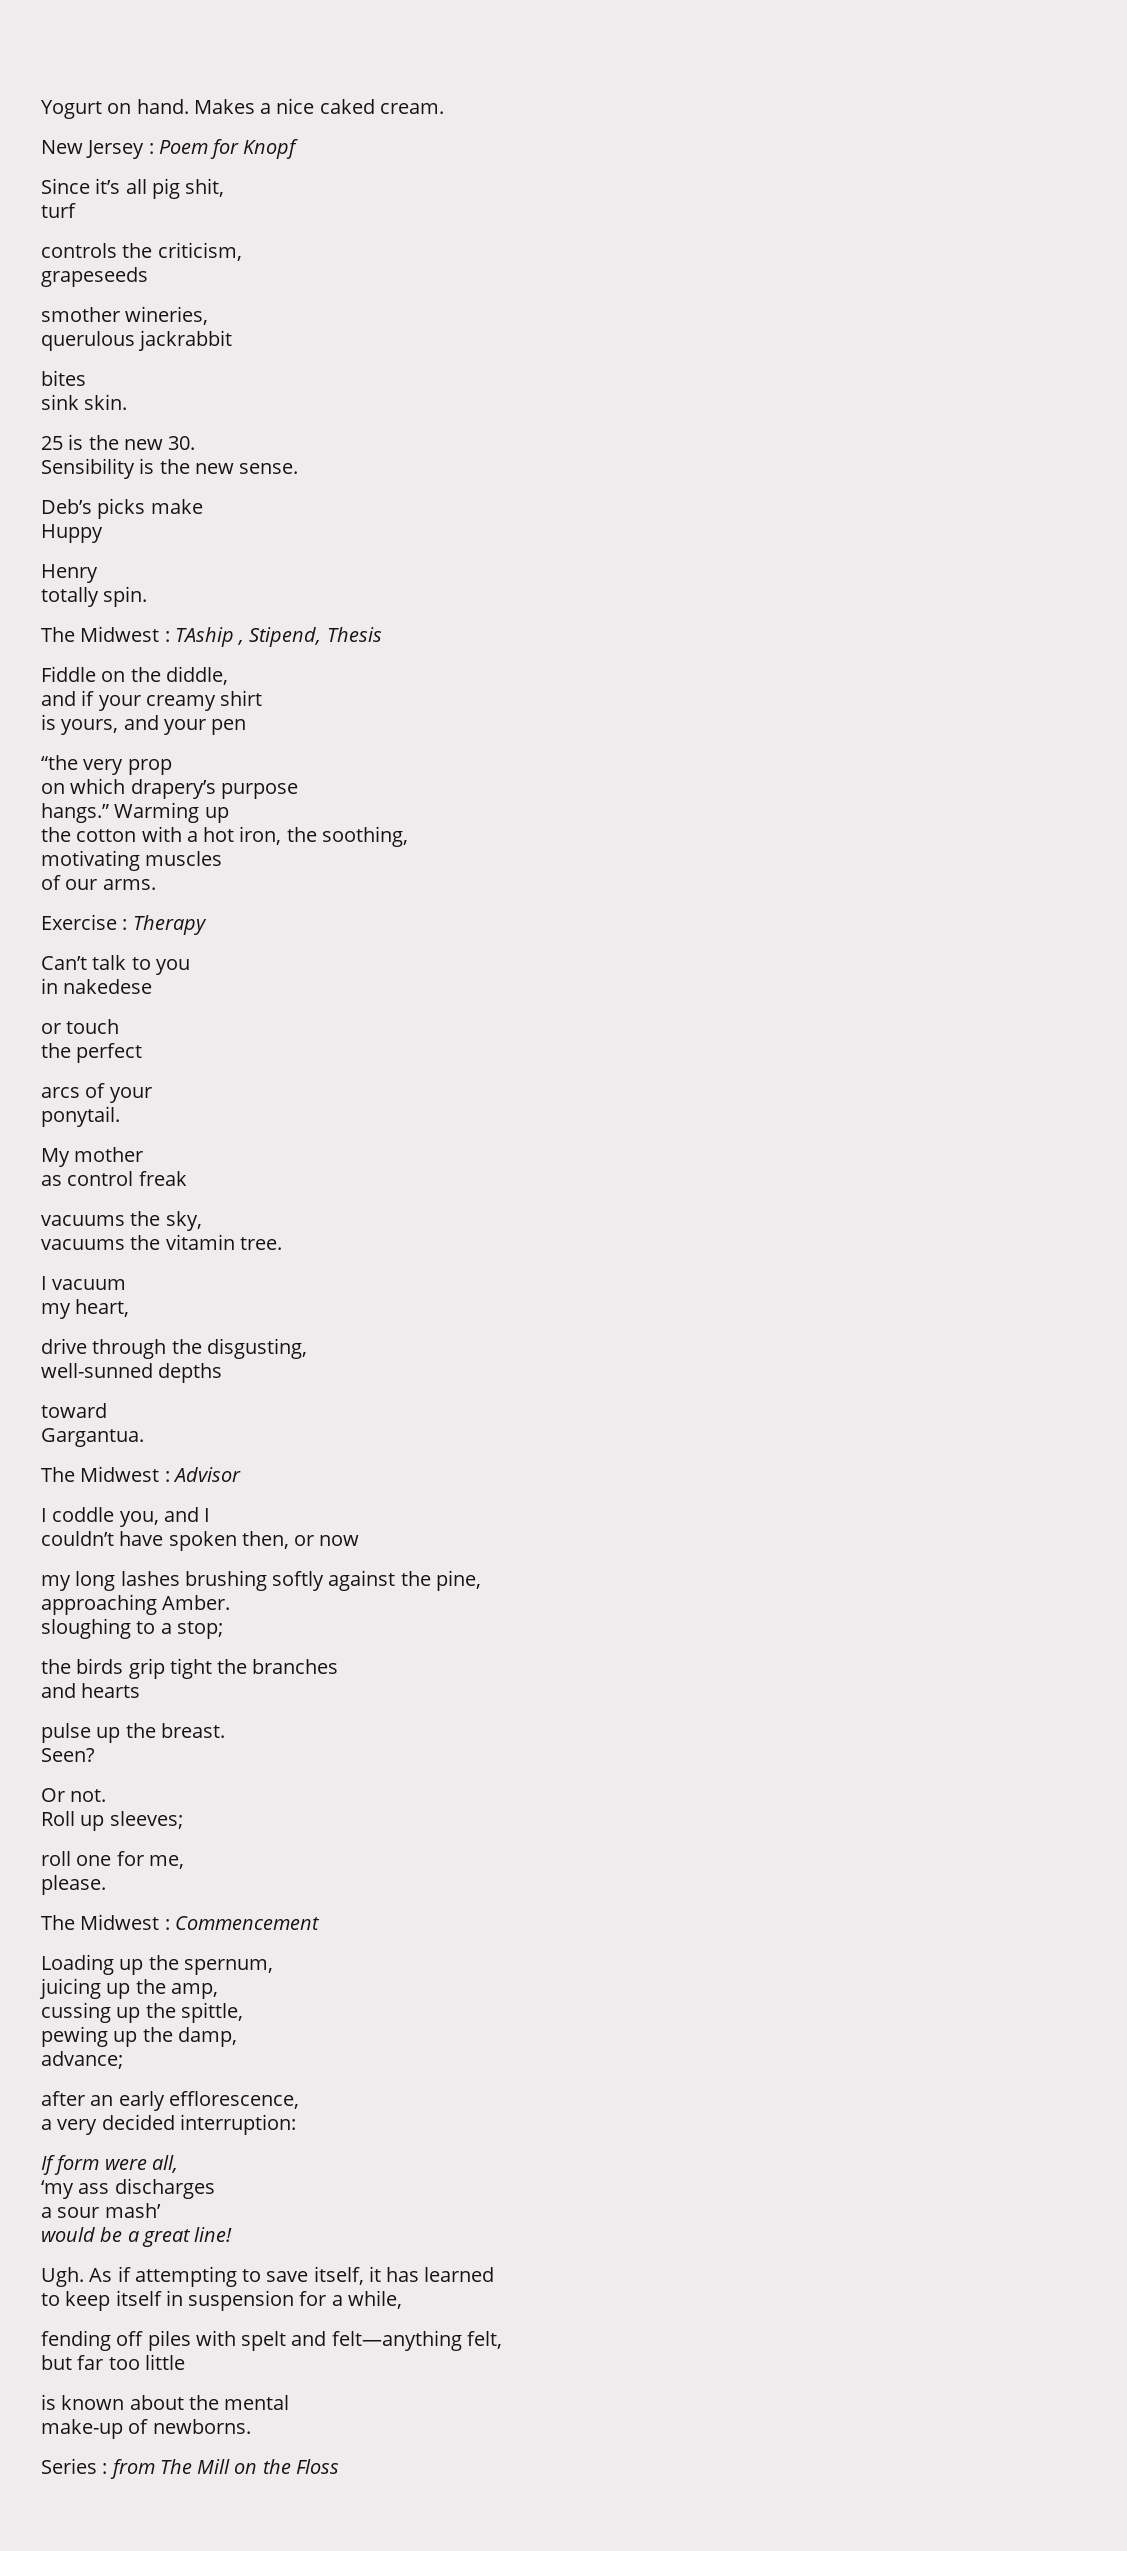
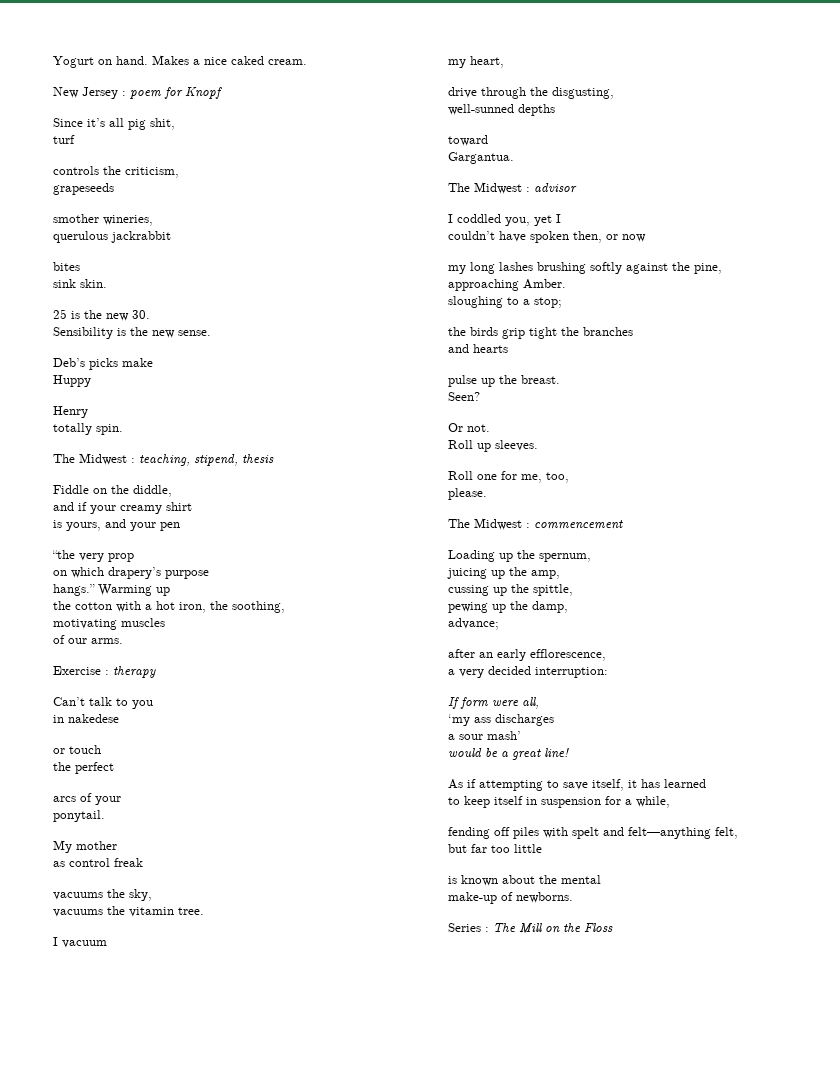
- New Jersey : Poem for Knopf
+ New Jersey : poem for Knopf
- The Midwest : TAship , Stipend, Thesis
+ The Midwest : teaching, stipend, thesis
- Exercise : Therapy
+ Exercise : therapy
- The Midwest : Advisor
- I coddle you, and I
+ The Midwest : advisor
+ I coddled you, yet I
- Roll up sleeves;
- roll one for me,
+ Roll up sleeves.
+ Roll one for me, too,
- The Midwest : Commencement
+ The Midwest : commencement
- Ugh. As if attempting to save itself, it has learned
+ As if attempting to save itself, it has learned
- Series : from The Mill on the Floss
+ Series : The Mill on the Floss

